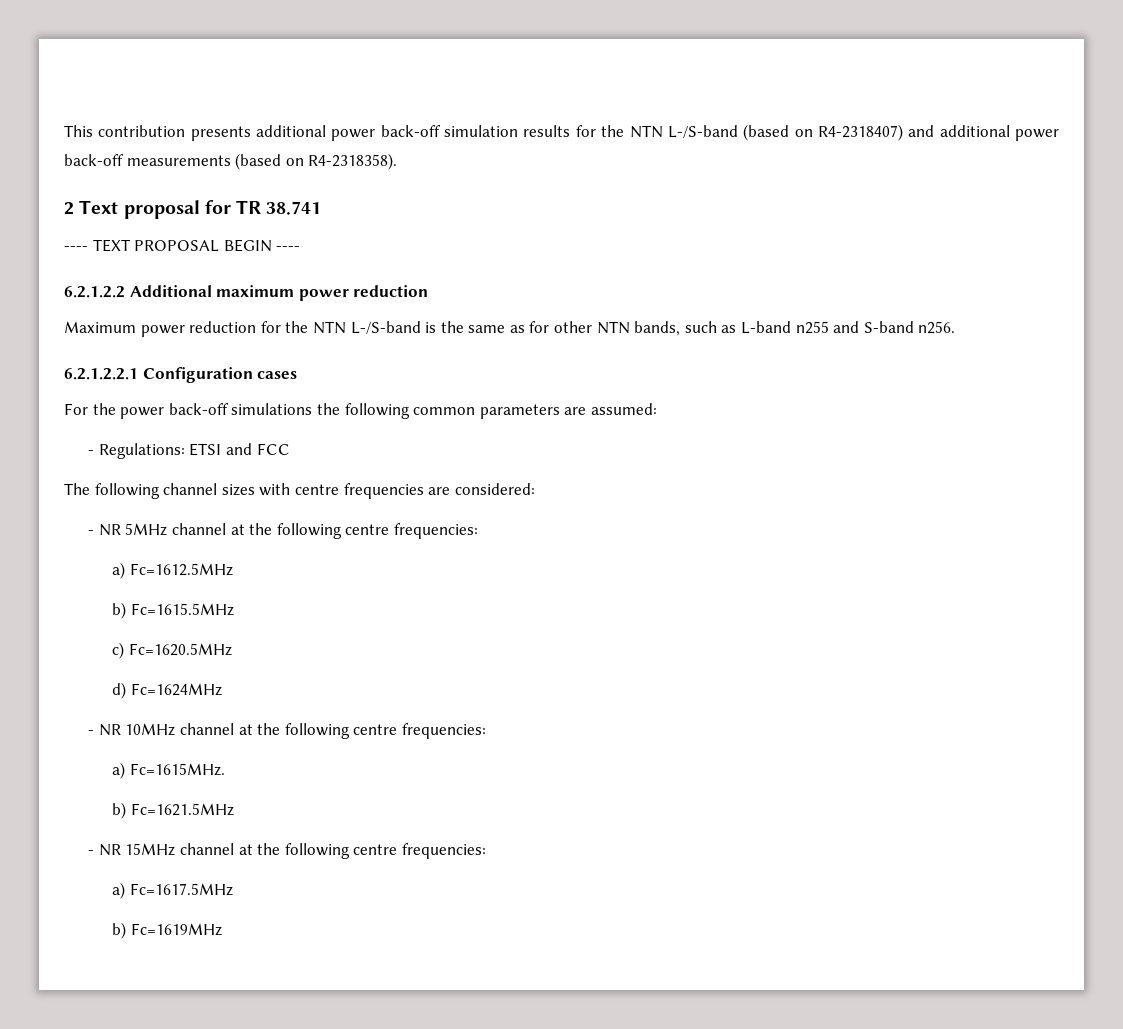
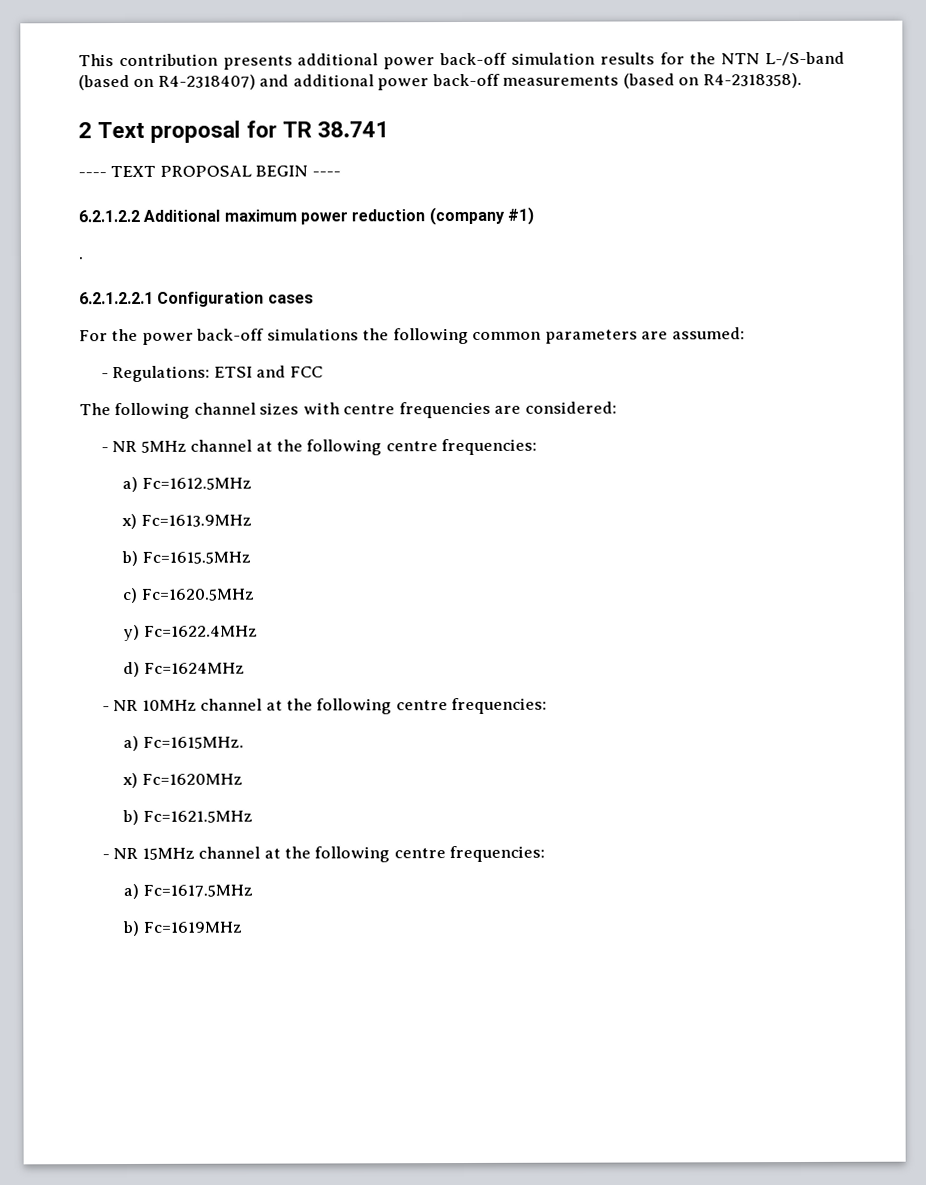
- 6.2.1.2.2 Additional maximum power reduction
- Maximum power reduction for the NTN L-/S-band is the same as for other NTN bands, such as L-band n255 and S-band n256.
+ 6.2.1.2.2 Additional maximum power reduction (company #1)
+ .
+ x) Fc=1613.9MHz
+ y) Fc=1622.4MHz
+ x) Fc=1620MHz

